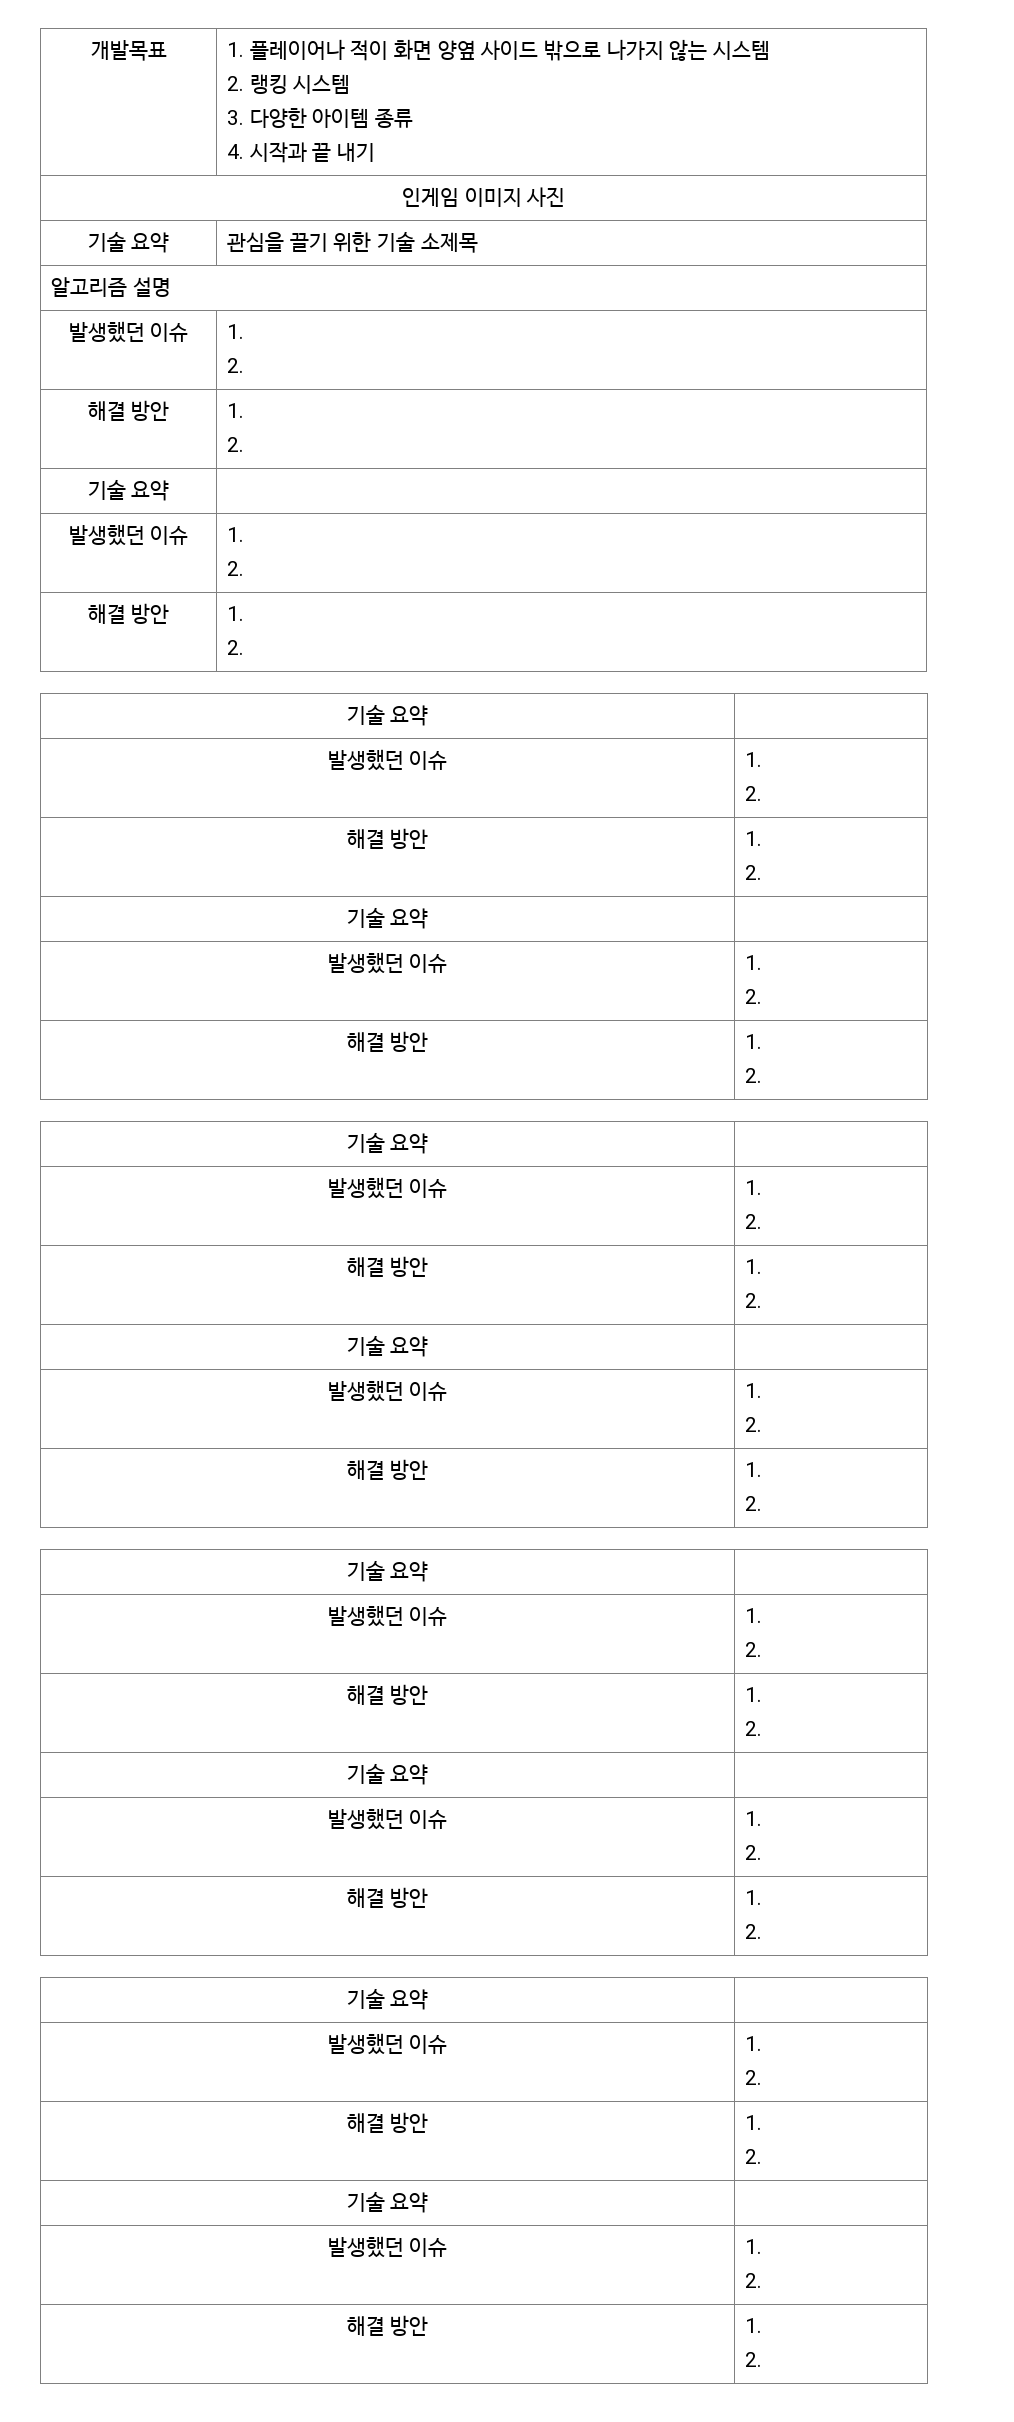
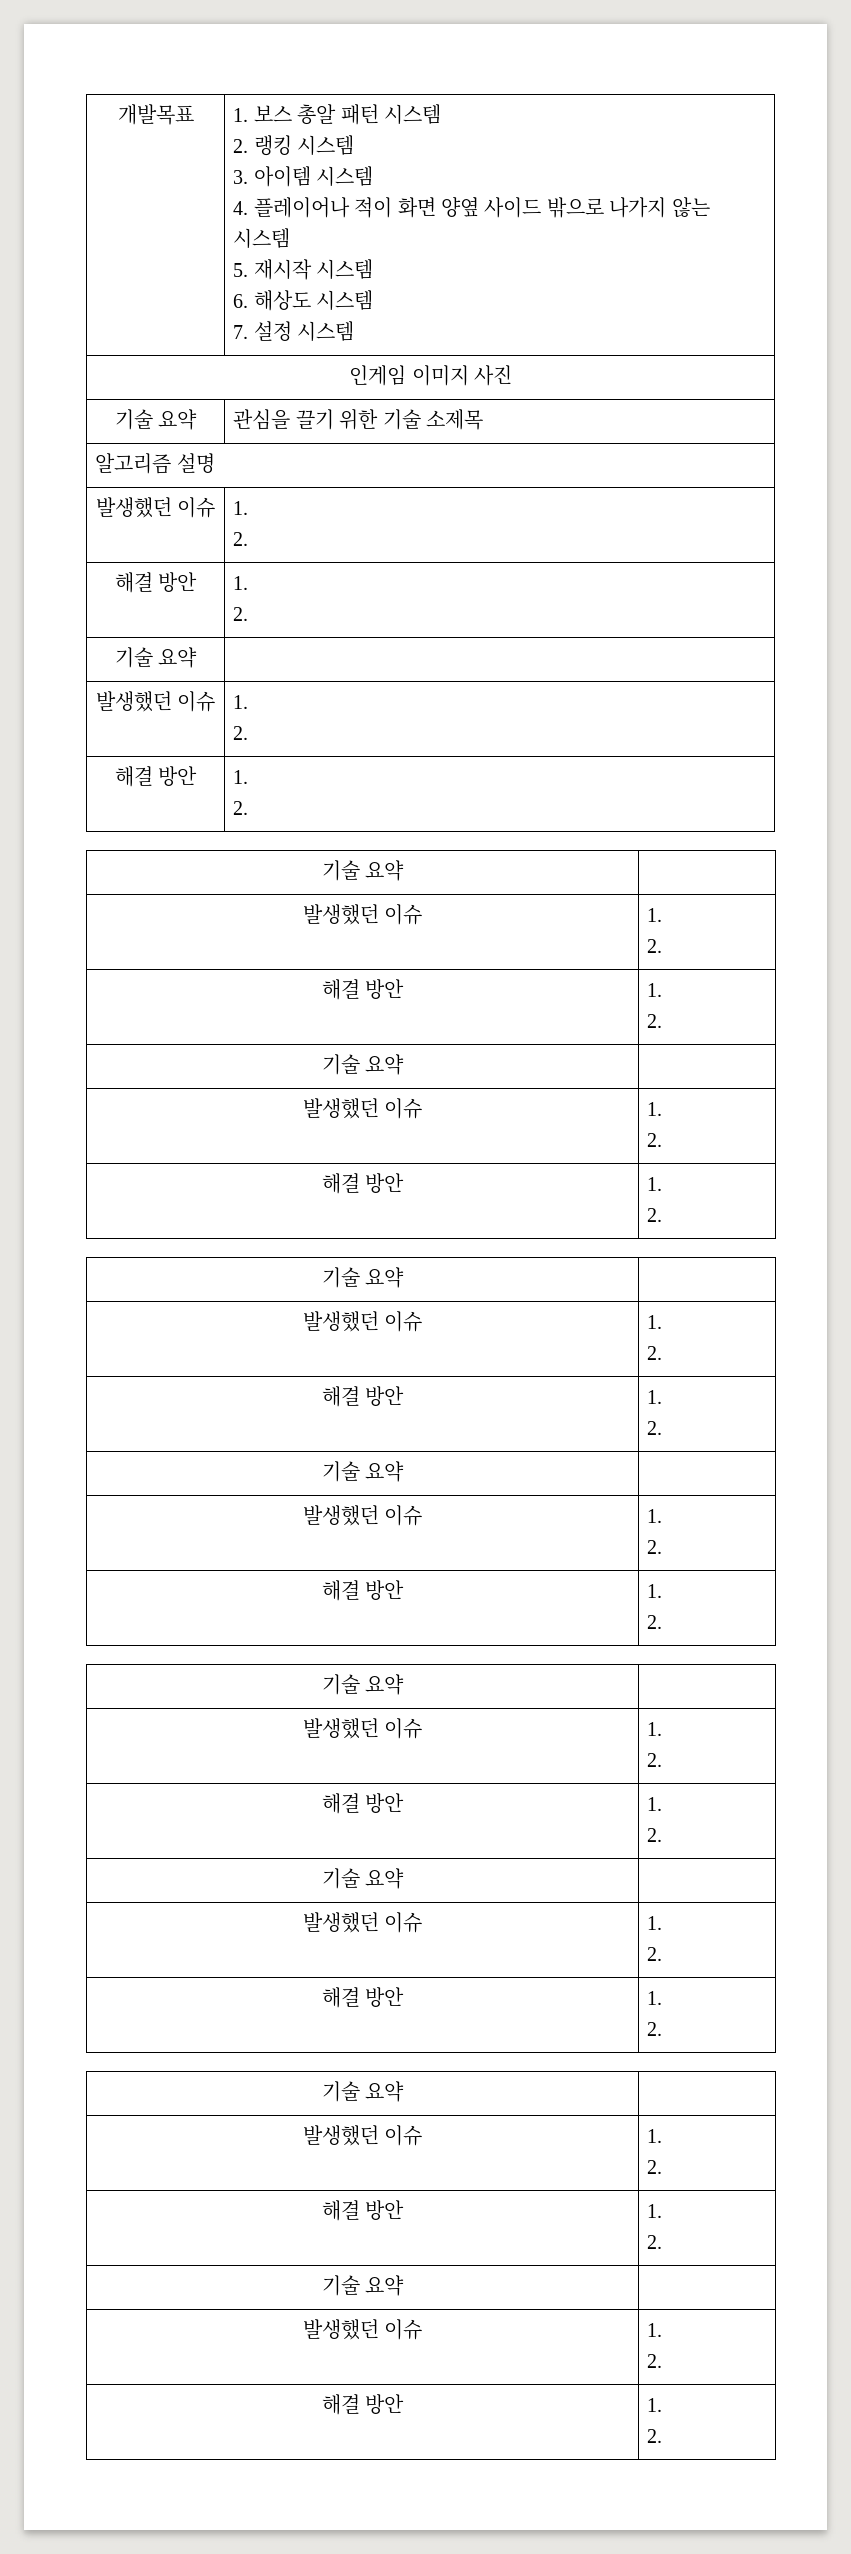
- 개발목표 | 1. 플레이어나 적이 화면 양옆 사이드 밖으로 나가지 않는 시스템
+ 개발목표 | 1. 보스 총알 패턴 시스템
  2. 랭킹 시스템
- 3. 다양한 아이템 종류
- 4. 시작과 끝 내기
+ 3. 아이템 시스템
+ 4. 플레이어나 적이 화면 양옆 사이드 밖으로 나가지 않는 시스템
+ 5. 재시작 시스템
+ 6. 해상도 시스템
+ 7. 설정 시스템

